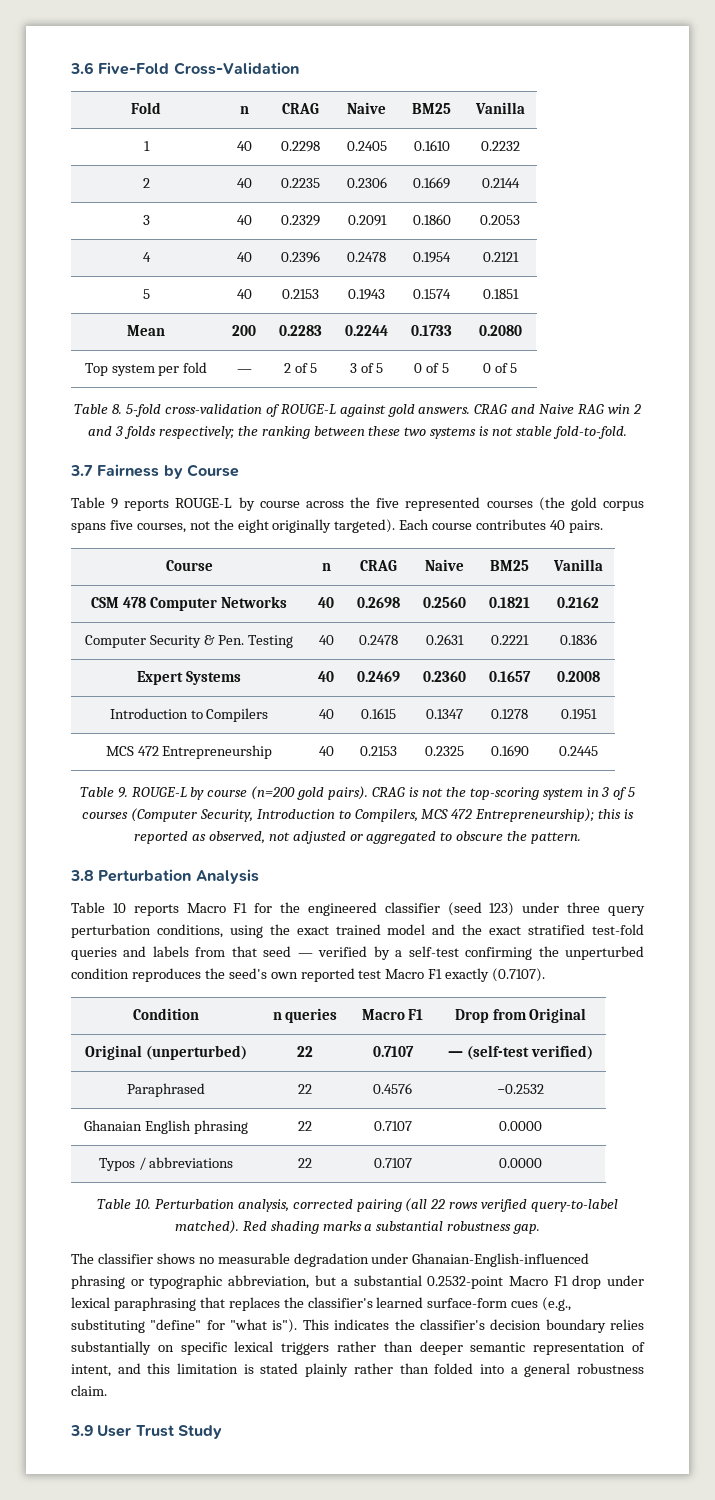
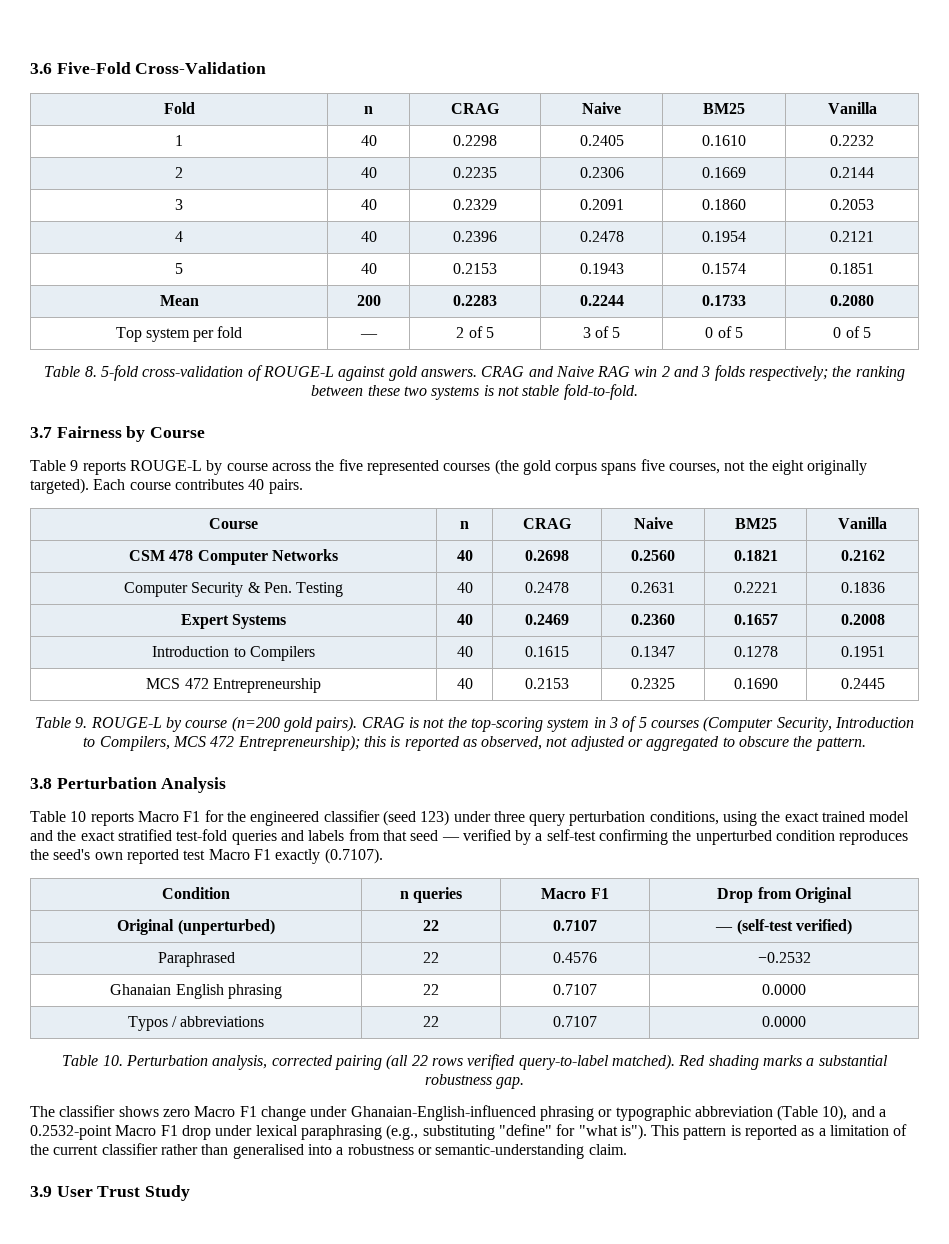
- The classifier shows no measurable degradation under Ghanaian-English-influenced phrasing or typographic abbreviation, but a substantial 0.2532-point Macro F1 drop under lexical paraphrasing that replaces the classifier's learned surface-form cues (e.g., substituting "define" for "what is").
+ The classifier shows zero Macro F1 change under Ghanaian-English-influenced phrasing or typographic abbreviation (Table 10), and a 0.2532-point Macro F1 drop under lexical paraphrasing (e.g., substituting "define" for "what is").
- This indicates the classifier's decision boundary relies substantially on specific lexical triggers rather than deeper semantic representation of intent, and this limitation is stated plainly rather than folded into a general robustness claim.
+ This pattern is reported as a limitation of the current classifier rather than generalised into a robustness or semantic-understanding claim.

